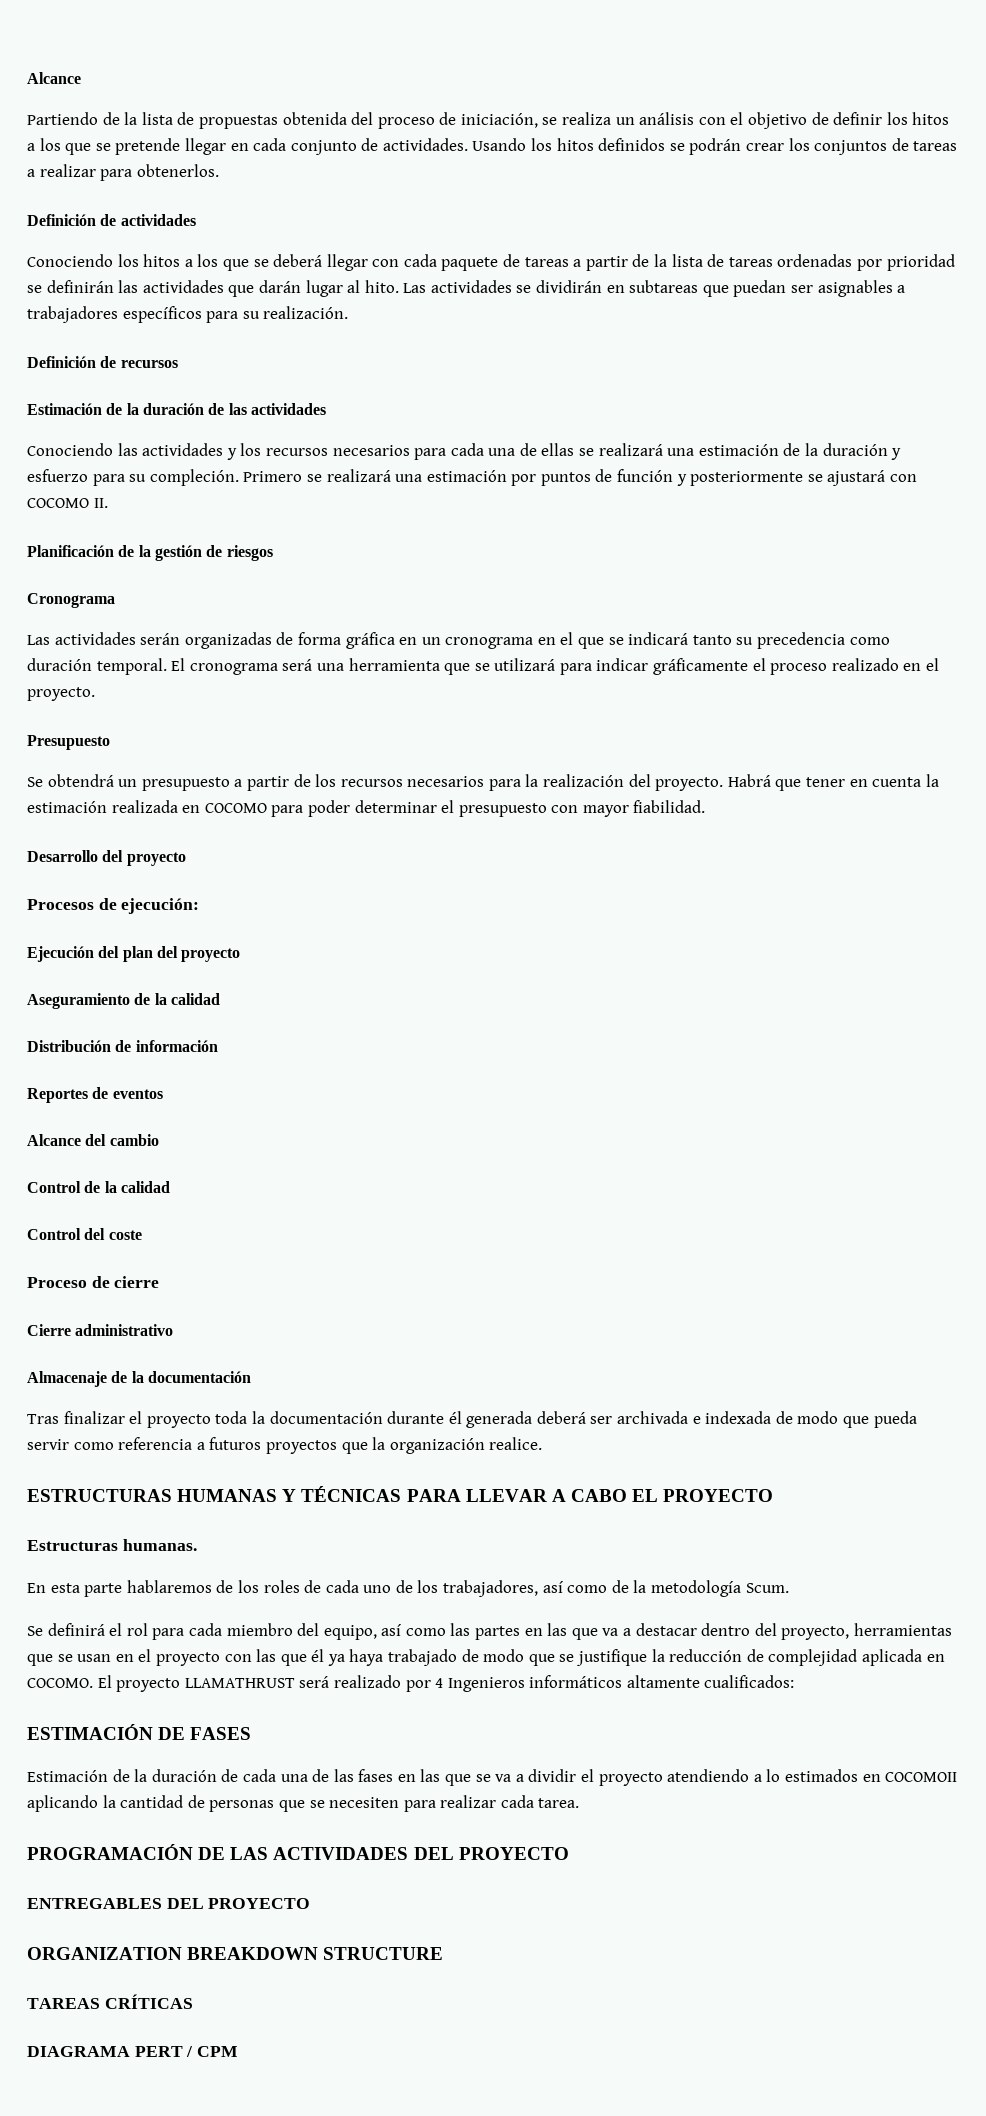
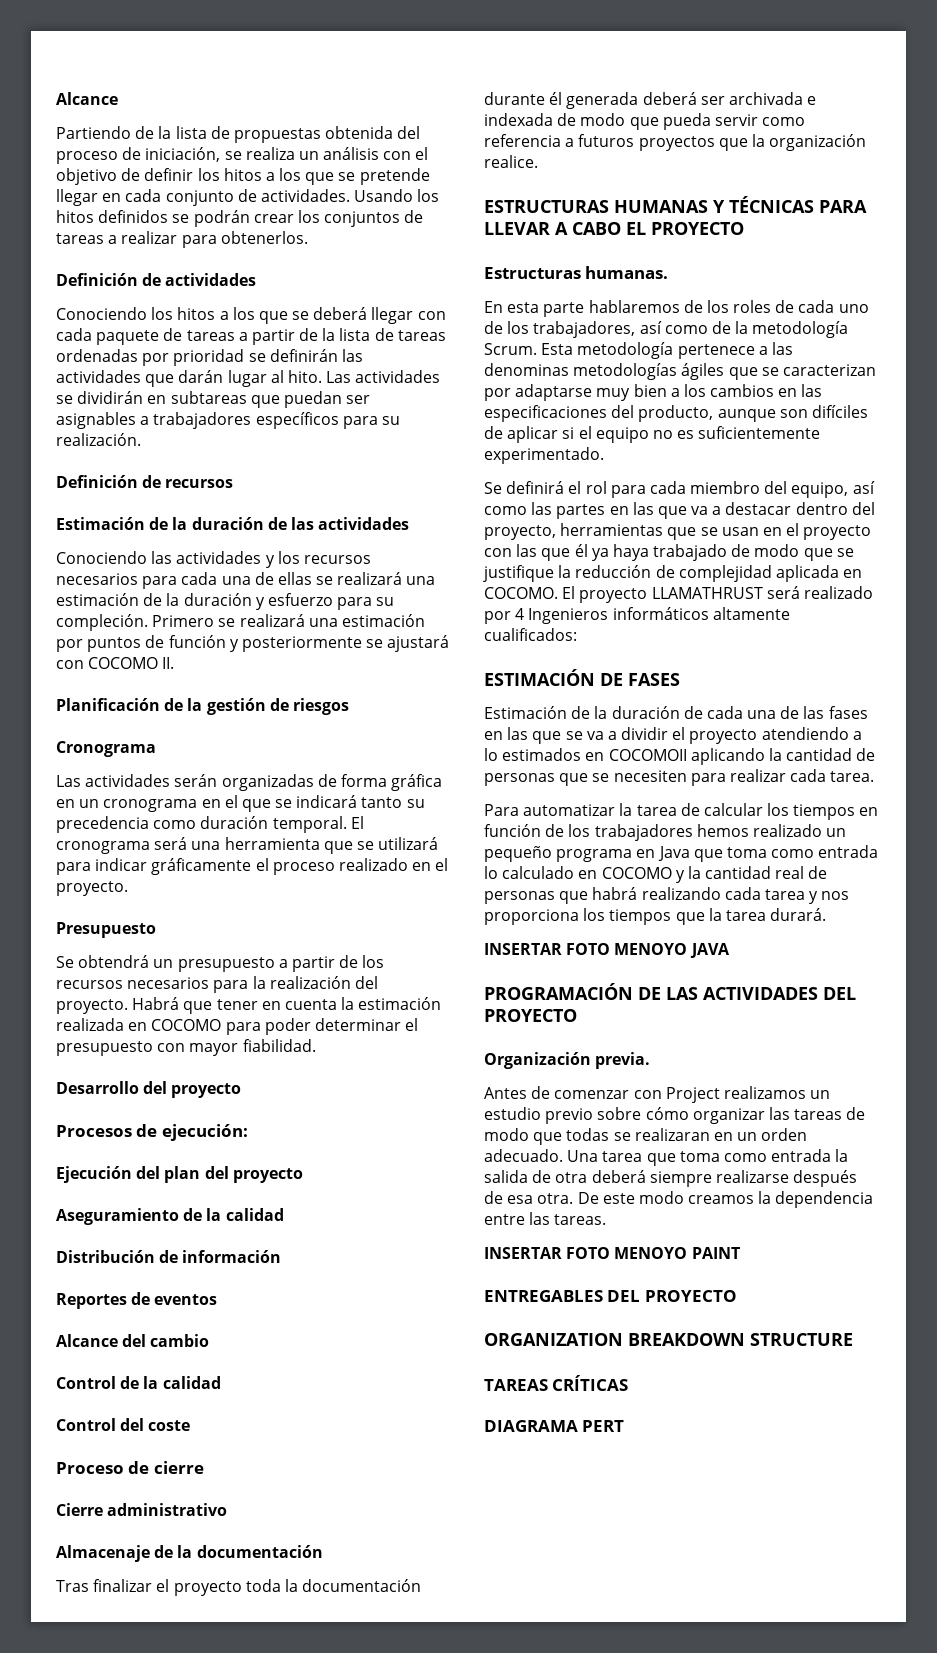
- En esta parte hablaremos de los roles de cada uno de los trabajadores, así como de la metodología Scum.
+ En esta parte hablaremos de los roles de cada uno de los trabajadores, así como de la metodología Scrum. Esta metodología pertenece a las denominas metodologías ágiles que se caracterizan por adaptarse muy bien a los cambios en las especificaciones del producto, aunque son difíciles de aplicar si el equipo no es suficientemente experimentado.
+ Para automatizar la tarea de calcular los tiempos en función de los trabajadores hemos realizado un pequeño programa en Java que toma como entrada lo calculado en COCOMO y la cantidad real de personas que habrá realizando cada tarea y nos proporciona los tiempos que la tarea durará.
+ INSERTAR FOTO MENOYO JAVA
+ Organización previa.
+ Antes de comenzar con Project realizamos un estudio previo sobre cómo organizar las tareas de modo que todas se realizaran en un orden adecuado. Una tarea que toma como entrada la salida de otra deberá siempre realizarse después de esa otra. De este modo creamos la dependencia entre las tareas.
+ INSERTAR FOTO MENOYO PAINT
- DIAGRAMA PERT / CPM
+ DIAGRAMA PERT

